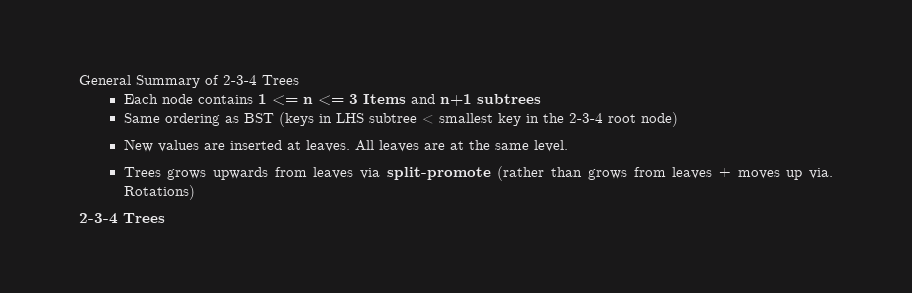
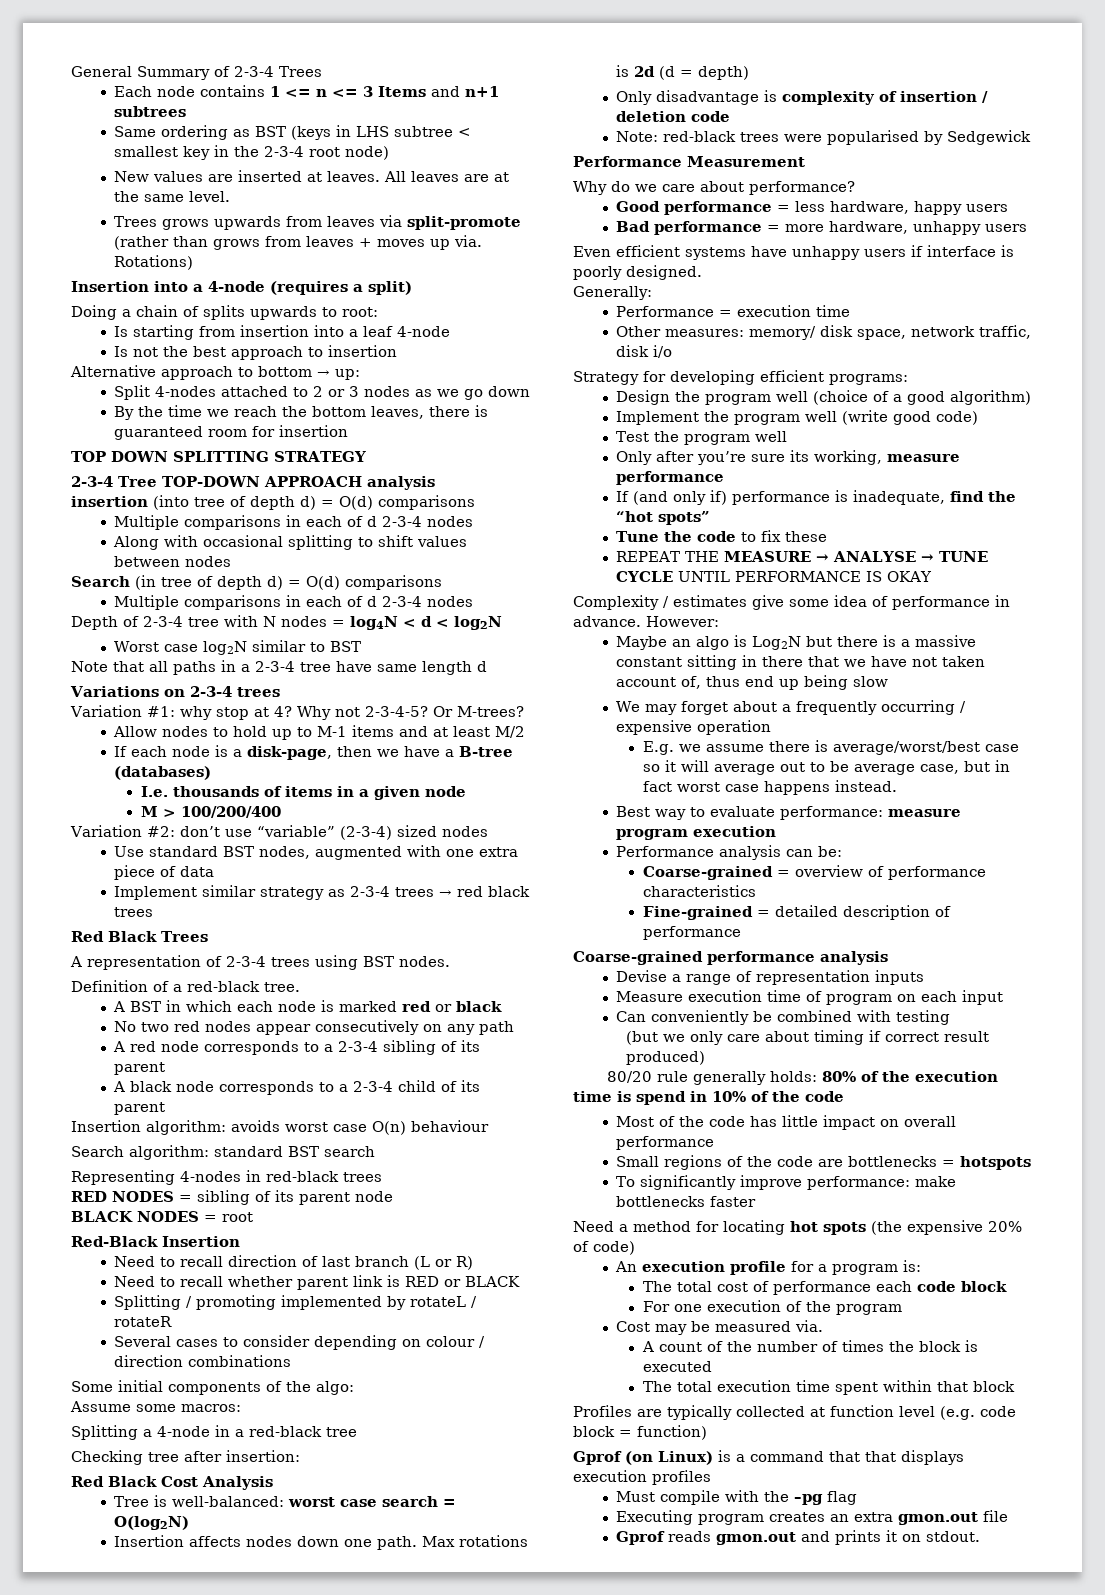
  Rotations)
- 2-3-4 Trees
+ Insertion into a 4-node (requires a split)
+ Doing a chain of splits upwards to root:
+ Is starting from insertion into a leaf 4-node
+ Is not the best approach to insertion
+ Alternative approach to bottom → up:
+ Split 4-nodes attached to 2 or 3 nodes as we go down
+ By the time we reach the bottom leaves, there is guaranteed room for insertion
+ TOP DOWN SPLITTING STRATEGY
+ 2-3-4 Tree TOP-DOWN APPROACH analysis
+ insertion (into tree of depth d) = O(d) comparisons
+ Multiple comparisons in each of d 2-3-4 nodes
+ Along with occasional splitting to shift values between nodes
+ Search (in tree of depth d) = O(d) comparisons
+ Multiple comparisons in each of d 2-3-4 nodes
+ Depth of 2-3-4 tree with N nodes = log4N < d < log2N
+ Worst case log2N similar to BST
+ Note that all paths in a 2-3-4 tree have same length d
+ Variations on 2-3-4 trees
+ Variation #1: why stop at 4? Why not 2-3-4-5? Or M-trees?
+ Allow nodes to hold up to M-1 items and at least M/2
+ If each node is a disk-page, then we have a B-tree (databases)
+ I.e. thousands of items in a given node
+ M > 100/200/400
+ Variation #2: don’t use “variable” (2-3-4) sized nodes
+ Use standard BST nodes, augmented with one extra piece of data
+ Implement similar strategy as 2-3-4 trees → red black trees
+ Red Black Trees
+ A representation of 2-3-4 trees using BST nodes.
+ Definition of a red-black tree.
+ A BST in which each node is marked red or black
+ No two red nodes appear consecutively on any path
+ A red node corresponds to a 2-3-4 sibling of its parent
+ A black node corresponds to a 2-3-4 child of its parent
+ Insertion algorithm: avoids worst case O(n) behaviour
+ Search algorithm: standard BST search
+ Representing 4-nodes in red-black trees
+ RED NODES = sibling of its parent node
+ BLACK NODES = root
+ Red-Black Insertion
+ Need to recall direction of last branch (L or R)
+ Need to recall whether parent link is RED or BLACK
+ Splitting / promoting implemented by rotateL / rotateR
+ Several cases to consider depending on colour / direction combinations
+ Some initial components of the algo:
+ Assume some macros:
+ Splitting a 4-node in a red-black tree
+ Checking tree after insertion:
+ Red Black Cost Analysis
+ Tree is well-balanced: worst case search = O(log2N)
+ Insertion affects nodes down one path. Max rotations is 2d (d = depth)
+ Only disadvantage is complexity of insertion / deletion code
+ Note: red-black trees were popularised by Sedgewick
+ Performance Measurement
+ Why do we care about performance?
+ Good performance = less hardware, happy users
+ Bad performance = more hardware, unhappy users
+ Even efficient systems have unhappy users if interface is poorly designed.
+ Generally:
+ Performance = execution time
+ Other measures: memory/ disk space, network traffic, disk i/o
+ Strategy for developing efficient programs:
+ Design the program well (choice of a good algorithm)
+ Implement the program well (write good code)
+ Test the program well
+ Only after you’re sure its working, measure performance
+ If (and only if) performance is inadequate, find the “hot spots”
+ Tune the code to fix these
+ REPEAT THE MEASURE → ANALYSE → TUNE CYCLE UNTIL PERFORMANCE IS OKAY
+ Complexity / estimates give some idea of performance in advance. However:
+ Maybe an algo is Log2N but there is a massive constant sitting in there that we have not taken account of, thus end up being slow
+ We may forget about a frequently occurring / expensive operation
+ E.g. we assume there is average/worst/best case so it will average out to be average case, but in fact worst case happens instead.
+ Best way to evaluate performance: measure program execution
+ Performance analysis can be:
+ Coarse-grained = overview of performance characteristics
+ Fine-grained = detailed description of performance
+ Coarse-grained performance analysis
+ Devise a range of representation inputs
+ Measure execution time of program on each input
+ Can conveniently be combined with testing
+ (but we only care about timing if correct result produced)
+ 80/20 rule generally holds: 80% of the execution time is spend in 10% of the code
+ Most of the code has little impact on overall performance
+ Small regions of the code are bottlenecks = hotspots
+ To significantly improve performance: make bottlenecks faster
+ Need a method for locating hot spots (the expensive 20% of code)
+ An execution profile for a program is:
+ The total cost of performance each code block
+ For one execution of the program
+ Cost may be measured via.
+ A count of the number of times the block is executed
+ The total execution time spent within that block
+ Profiles are typically collected at function level (e.g. code block = function)
+ Gprof (on Linux) is a command that that displays execution profiles
+ Must compile with the –pg flag
+ Executing program creates an extra gmon.out file
+ Gprof reads gmon.out and prints it on stdout.

